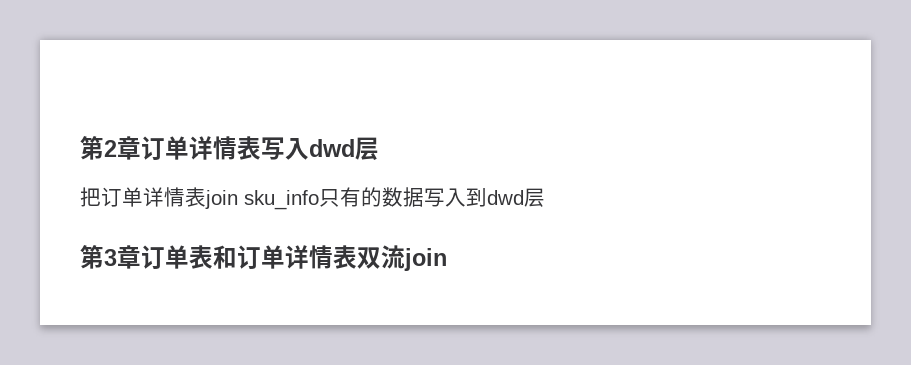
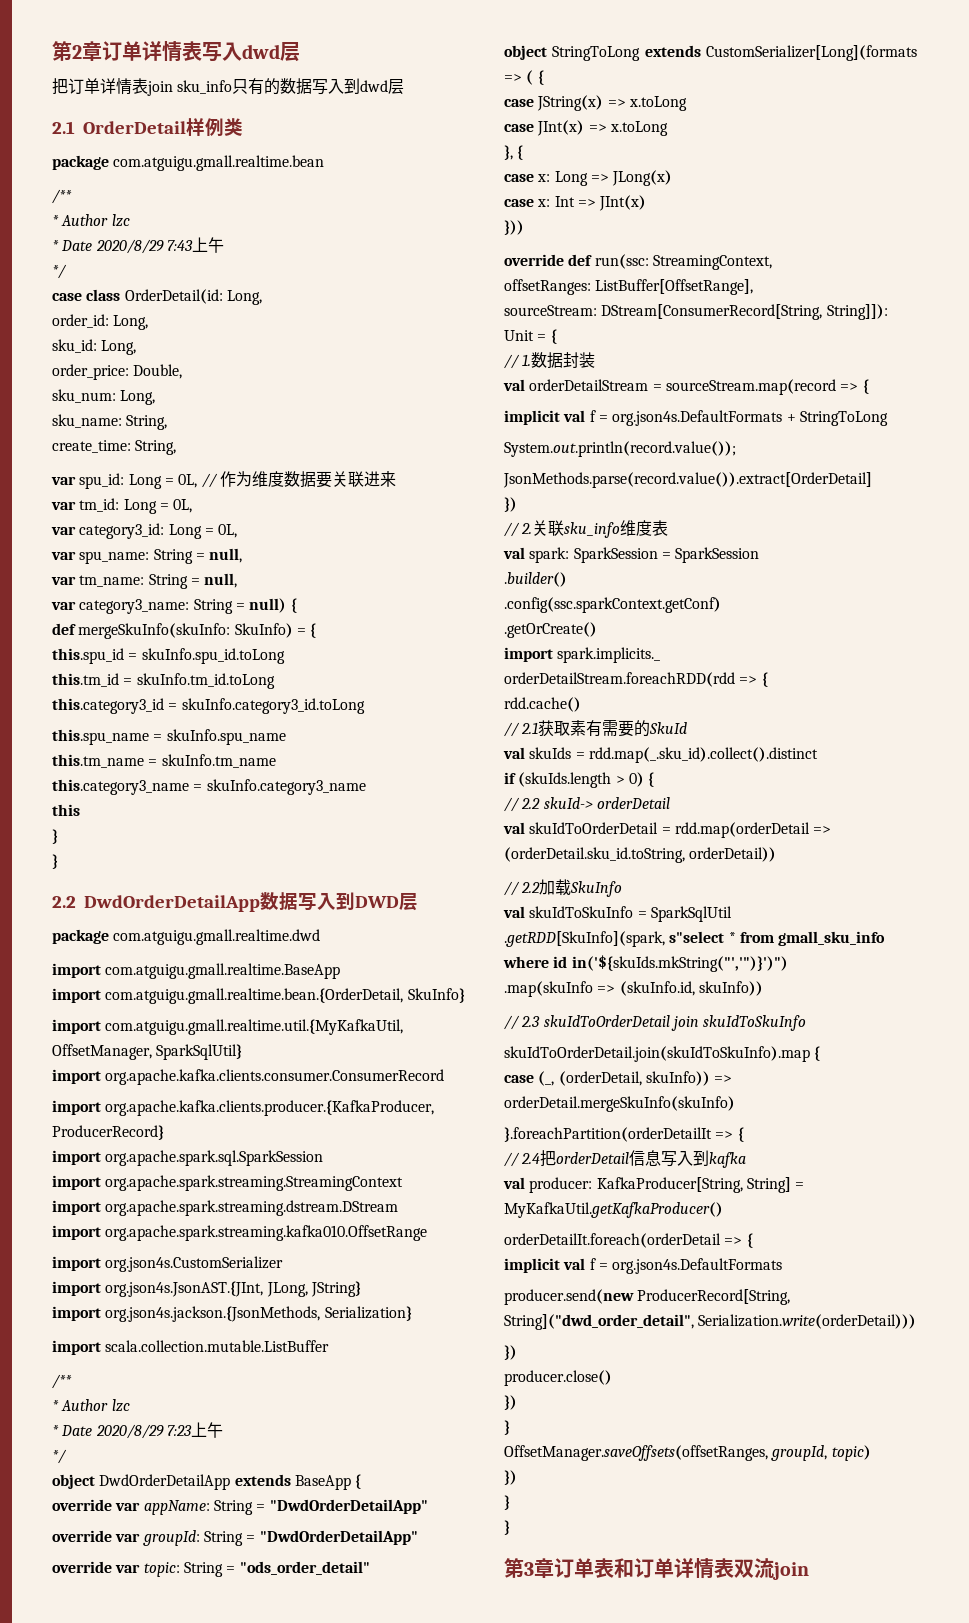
+ 2.1 OrderDetail样例类
+ package com.atguigu.gmall.realtime.bean
+ /**
+ * Author lzc
+ * Date 2020/8/29 7:43上午
+ */
+ case class OrderDetail(id: Long,
+ order_id: Long,
+ sku_id: Long,
+ order_price: Double,
+ sku_num: Long,
+ sku_name: String,
+ create_time: String,
+ var spu_id: Long = 0L, // 作为维度数据要关联进来
+ var tm_id: Long = 0L,
+ var category3_id: Long = 0L,
+ var spu_name: String = null,
+ var tm_name: String = null,
+ var category3_name: String = null) {
+ def mergeSkuInfo(skuInfo: SkuInfo) = {
+ this.spu_id = skuInfo.spu_id.toLong
+ this.tm_id = skuInfo.tm_id.toLong
+ this.category3_id = skuInfo.category3_id.toLong
+ this.spu_name = skuInfo.spu_name
+ this.tm_name = skuInfo.tm_name
+ this.category3_name = skuInfo.category3_name
+ this
+ }
+ }
+ 2.2 DwdOrderDetailApp数据写入到DWD层
+ package com.atguigu.gmall.realtime.dwd
+ import com.atguigu.gmall.realtime.BaseApp
+ import com.atguigu.gmall.realtime.bean.{OrderDetail, SkuInfo}
+ import com.atguigu.gmall.realtime.util.{MyKafkaUtil, OffsetManager, SparkSqlUtil}
+ import org.apache.kafka.clients.consumer.ConsumerRecord
+ import org.apache.kafka.clients.producer.{KafkaProducer, ProducerRecord}
+ import org.apache.spark.sql.SparkSession
+ import org.apache.spark.streaming.StreamingContext
+ import org.apache.spark.streaming.dstream.DStream
+ import org.apache.spark.streaming.kafka010.OffsetRange
+ import org.json4s.CustomSerializer
+ import org.json4s.JsonAST.{JInt, JLong, JString}
+ import org.json4s.jackson.{JsonMethods, Serialization}
+ import scala.collection.mutable.ListBuffer
+ /**
+ * Author lzc
+ * Date 2020/8/29 7:23上午
+ */
+ object DwdOrderDetailApp extends BaseApp {
+ override var appName: String = "DwdOrderDetailApp"
+ override var groupId: String = "DwdOrderDetailApp"
+ override var topic: String = "ods_order_detail"
+ object StringToLong extends CustomSerializer[Long](formats => ( {
+ case JString(x) => x.toLong
+ case JInt(x) => x.toLong
+ }, {
+ case x: Long => JLong(x)
+ case x: Int => JInt(x)
+ }))
+ override def run(ssc: StreamingContext,
+ offsetRanges: ListBuffer[OffsetRange],
+ sourceStream: DStream[ConsumerRecord[String, String]]): Unit = {
+ // 1.数据封装
+ val orderDetailStream = sourceStream.map(record => {
+ implicit val f = org.json4s.DefaultFormats + StringToLong
+ System.out.println(record.value());
+ JsonMethods.parse(record.value()).extract[OrderDetail]
+ })
+ // 2.关联sku_info维度表
+ val spark: SparkSession = SparkSession
+ .builder()
+ .config(ssc.sparkContext.getConf)
+ .getOrCreate()
+ import spark.implicits._
+ orderDetailStream.foreachRDD(rdd => {
+ rdd.cache()
+ // 2.1获取素有需要的SkuId
+ val skuIds = rdd.map(_.sku_id).collect().distinct
+ if (skuIds.length > 0) {
+ // 2.2 skuId-> orderDetail
+ val skuIdToOrderDetail = rdd.map(orderDetail => (orderDetail.sku_id.toString, orderDetail))
+ // 2.2加载SkuInfo
+ val skuIdToSkuInfo = SparkSqlUtil
+ .getRDD[SkuInfo](spark, s"select * from gmall_sku_info where id in('${skuIds.mkString("','")}')")
+ .map(skuInfo => (skuInfo.id, skuInfo))
+ // 2.3 skuIdToOrderDetail join skuIdToSkuInfo
+ skuIdToOrderDetail.join(skuIdToSkuInfo).map {
+ case (_, (orderDetail, skuInfo)) => orderDetail.mergeSkuInfo(skuInfo)
+ }.foreachPartition(orderDetailIt => {
+ // 2.4把orderDetail信息写入到kafka
+ val producer: KafkaProducer[String, String] = MyKafkaUtil.getKafkaProducer()
+ orderDetailIt.foreach(orderDetail => {
+ implicit val f = org.json4s.DefaultFormats
+ producer.send(new ProducerRecord[String, String]("dwd_order_detail", Serialization.write(orderDetail)))
+ })
+ producer.close()
+ })
+ }
+ OffsetManager.saveOffsets(offsetRanges, groupId, topic)
+ })
+ }
+ }

